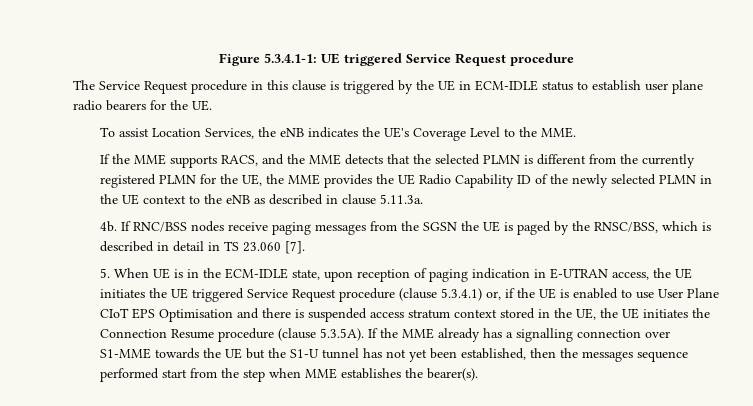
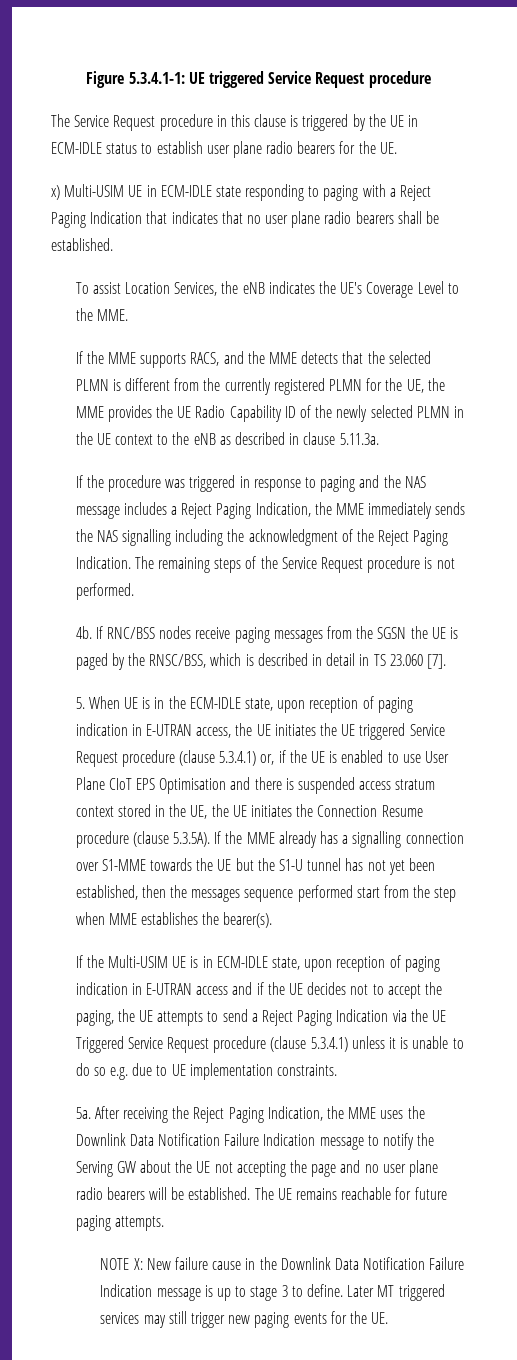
+ x) Multi-USIM UE in ECM-IDLE state responding to paging with a Reject Paging Indication that indicates that no user plane radio bearers shall be established.
+ If the procedure was triggered in response to paging and the NAS message includes a Reject Paging Indication, the MME immediately sends the NAS signalling including the acknowledgment of the Reject Paging Indication. The remaining steps of the Service Request procedure is not performed.
+ If the Multi-USIM UE is in ECM-IDLE state, upon reception of paging indication in E-UTRAN access and if the UE decides not to accept the paging, the UE attempts to send a Reject Paging Indication via the UE Triggered Service Request procedure (clause 5.3.4.1) unless it is unable to do so e.g. due to UE implementation constraints.
+ 5a. After receiving the Reject Paging Indication, the MME uses the Downlink Data Notification Failure Indication message to notify the Serving GW about the UE not accepting the page and no user plane radio bearers will be established. The UE remains reachable for future paging attempts.
+ NOTE X: New failure cause in the Downlink Data Notification Failure Indication message is up to stage 3 to define. Later MT triggered services may still trigger new paging events for the UE.

